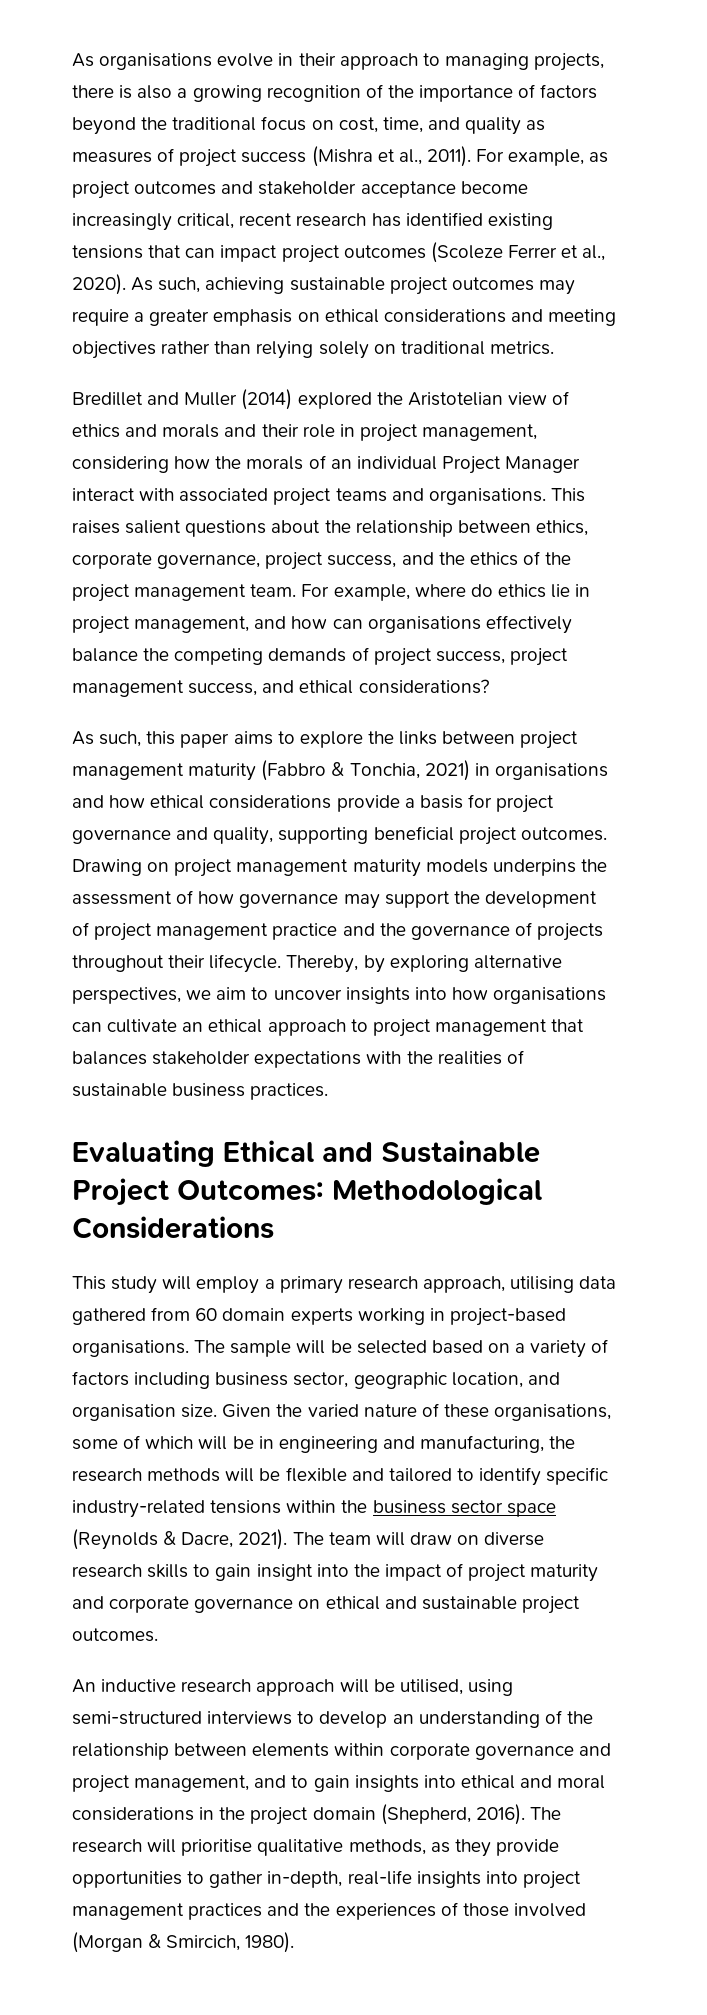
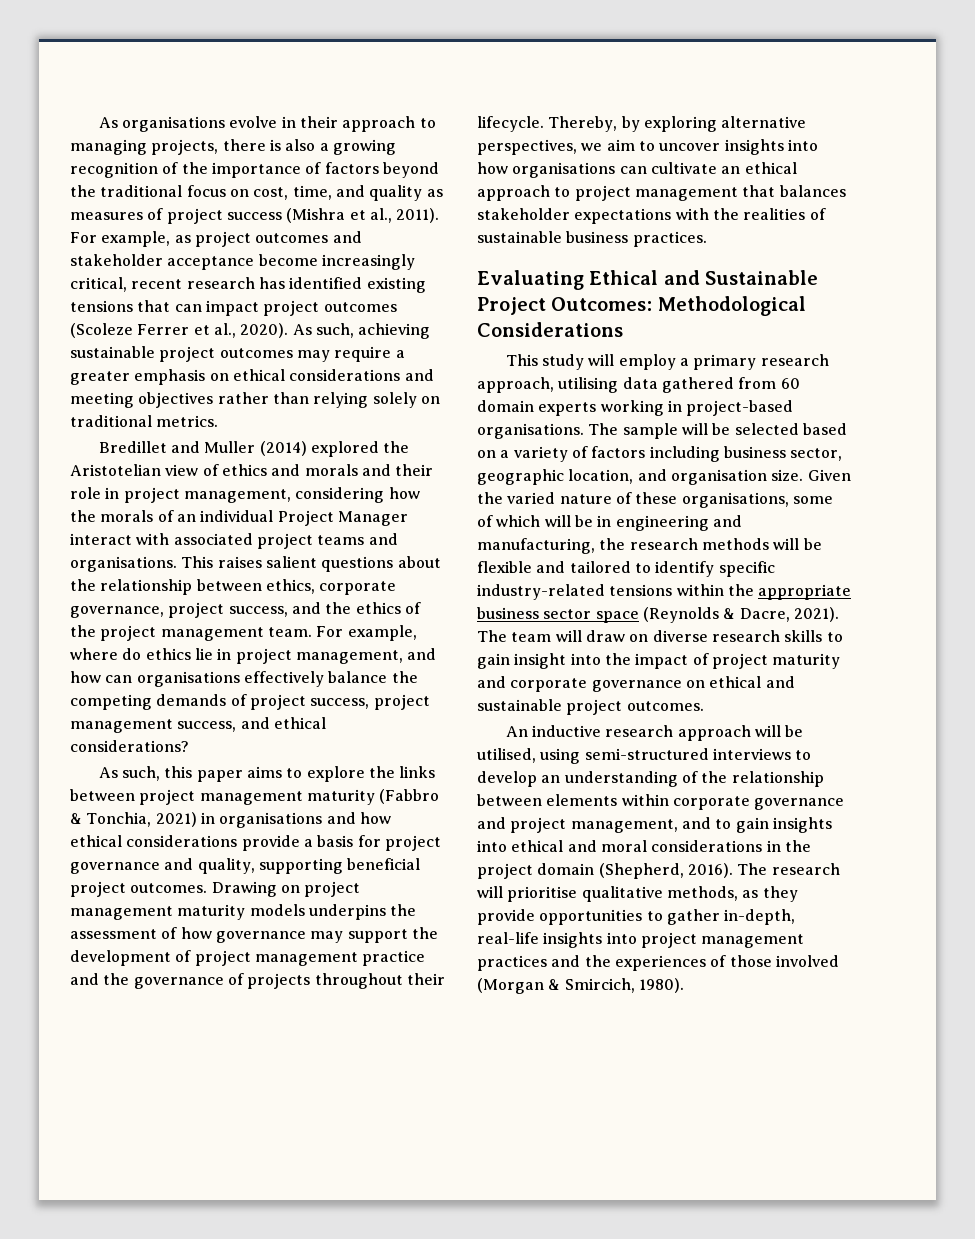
- Given the varied nature of these organisations, some of which will be in engineering and manufacturing, the research methods will be flexible and tailored to identify specific industry-related tensions within the business sector space (Reynolds & Dacre, 2021).
+ Given the varied nature of these organisations, some of which will be in engineering and manufacturing, the research methods will be flexible and tailored to identify specific industry-related tensions within the appropriate business sector space (Reynolds & Dacre, 2021).

